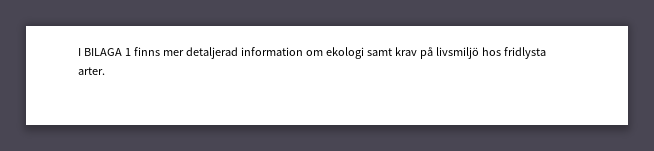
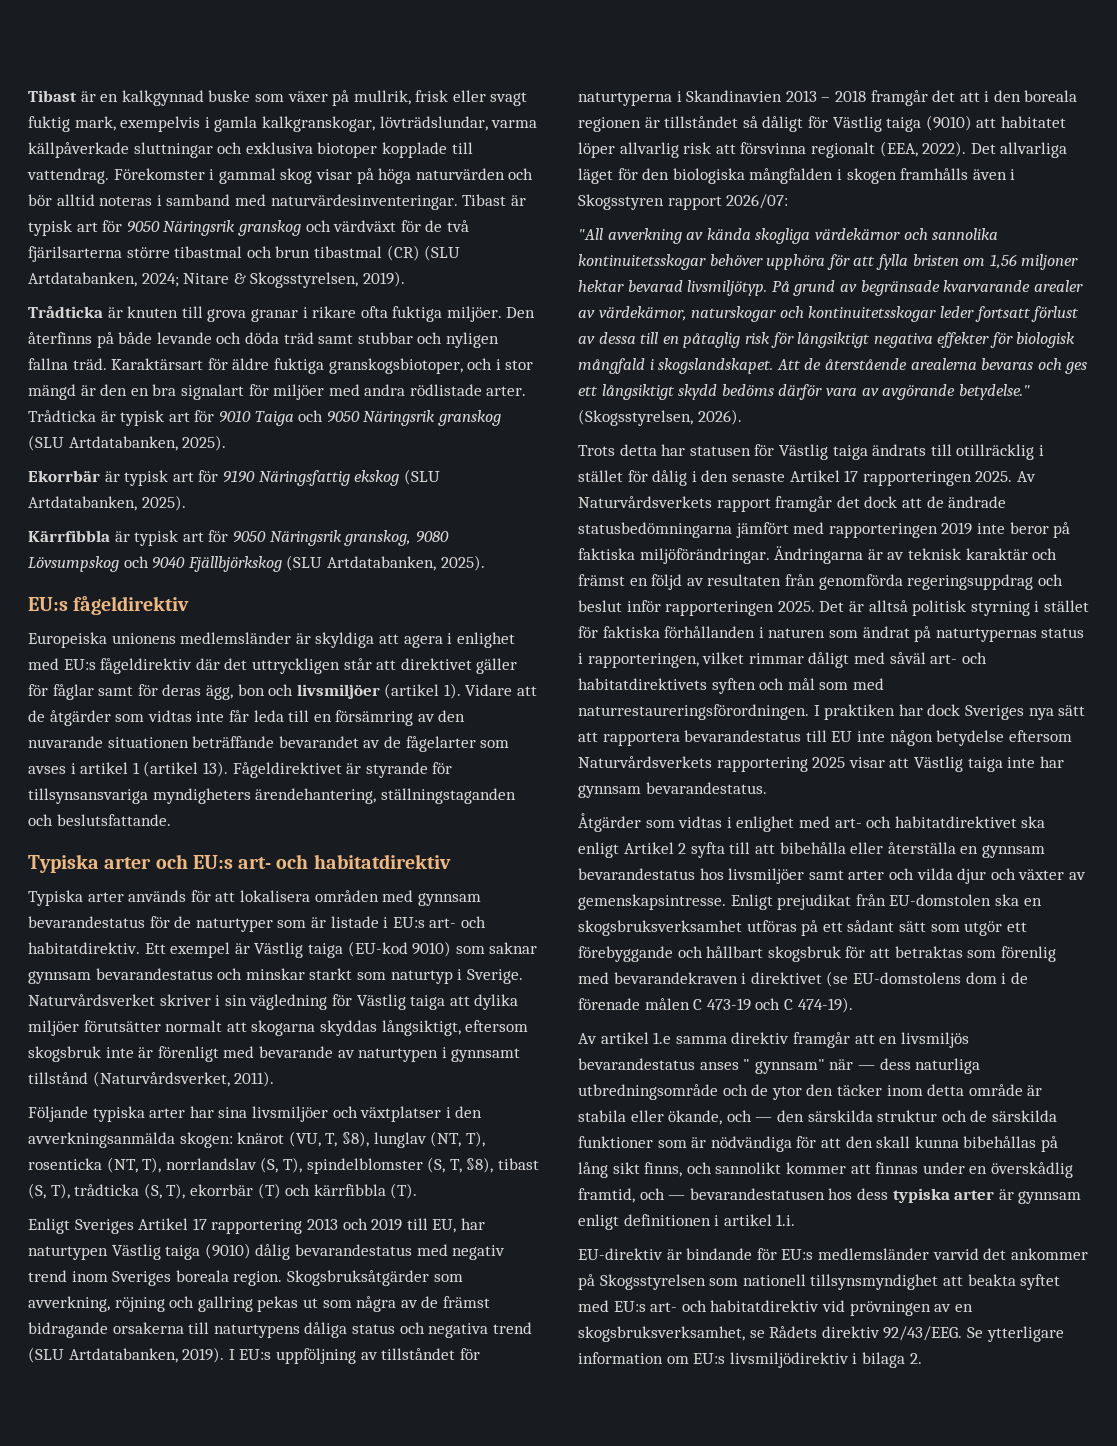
- I BILAGA 1 finns mer detaljerad information om ekologi samt krav på livsmiljö hos fridlysta arter.
+ Tibast är en kalkgynnad buske som växer på mullrik, frisk eller svagt fuktig mark, exempelvis i gamla kalkgranskogar, lövträdslundar, varma källpåverkade sluttningar och exklusiva biotoper kopplade till vattendrag. Förekomster i gammal skog visar på höga naturvärden och bör alltid noteras i samband med naturvärdesinventeringar. Tibast är typisk art för 9050 Näringsrik granskog och värdväxt för de två fjärilsarterna större tibastmal och brun tibastmal (CR) (SLU Artdatabanken, 2024; Nitare & Skogsstyrelsen, 2019).
+ Trådticka är knuten till grova granar i rikare ofta fuktiga miljöer. Den återfinns på både levande och döda träd samt stubbar och nyligen fallna träd. Karaktärsart för äldre fuktiga granskogsbiotoper, och i stor mängd är den en bra signalart för miljöer med andra rödlistade arter. Trådticka är typisk art för 9010 Taiga och 9050 Näringsrik granskog (SLU Artdatabanken, 2025).
+ Ekorrbär är typisk art för 9190 Näringsfattig ekskog (SLU Artdatabanken, 2025).
+ Kärrfibbla är typisk art för 9050 Näringsrik granskog, 9080 Lövsumpskog och 9040 Fjällbjörkskog (SLU Artdatabanken, 2025).
+ EU:s fågeldirektiv
+ Europeiska unionens medlemsländer är skyldiga att agera i enlighet med EU:s fågeldirektiv där det uttryckligen står att direktivet gäller för fåglar samt för deras ägg, bon och livsmiljöer (artikel 1). Vidare att de åtgärder som vidtas inte får leda till en försämring av den nuvarande situationen beträffande bevarandet av de fågelarter som avses i artikel 1 (artikel 13). Fågeldirektivet är styrande för tillsynsansvariga myndigheters ärendehantering, ställningstaganden och beslutsfattande.
+ Typiska arter och EU:s art- och habitatdirektiv
+ Typiska arter används för att lokalisera områden med gynnsam bevarandestatus för de naturtyper som är listade i EU:s art- och habitatdirektiv. Ett exempel är Västlig taiga (EU-kod 9010) som saknar gynnsam bevarandestatus och minskar starkt som naturtyp i Sverige. Naturvårdsverket skriver i sin vägledning för Västlig taiga att dylika miljöer förutsätter normalt att skogarna skyddas långsiktigt, eftersom skogsbruk inte är förenligt med bevarande av naturtypen i gynnsamt tillstånd (Naturvårdsverket, 2011).
+ Följande typiska arter har sina livsmiljöer och växtplatser i den avverkningsanmälda skogen: knärot (VU, T, §8), lunglav (NT, T), rosenticka (NT, T), norrlandslav (S, T), spindelblomster (S, T, §8), tibast (S, T), trådticka (S, T), ekorrbär (T) och kärrfibbla (T).
+ Enligt Sveriges Artikel 17 rapportering 2013 och 2019 till EU, har naturtypen Västlig taiga (9010) dålig bevarandestatus med negativ trend inom Sveriges boreala region. Skogsbruksåtgärder som avverkning, röjning och gallring pekas ut som några av de främst bidragande orsakerna till naturtypens dåliga status och negativa trend (SLU Artdatabanken, 2019). I EU:s uppföljning av tillståndet för naturtyperna i Skandinavien 2013 – 2018 framgår det att i den boreala regionen är tillståndet så dåligt för Västlig taiga (9010) att habitatet löper allvarlig risk att försvinna regionalt (EEA, 2022). Det allvarliga läget för den biologiska mångfalden i skogen framhålls även i Skogsstyren rapport 2026/07:
+ "All avverkning av kända skogliga värdekärnor och sannolika kontinuitetsskogar behöver upphöra för att fylla bristen om 1,56 miljoner hektar bevarad livsmiljötyp. På grund av begränsade kvarvarande arealer av värdekärnor, naturskogar och kontinuitetsskogar leder fortsatt förlust av dessa till en påtaglig risk för långsiktigt negativa effekter för biologisk mångfald i skogslandskapet. Att de återstående arealerna bevaras och ges ett långsiktigt skydd bedöms därför vara av avgörande betydelse." (Skogsstyrelsen, 2026).
+ Trots detta har statusen för Västlig taiga ändrats till otillräcklig i stället för dålig i den senaste Artikel 17 rapporteringen 2025. Av Naturvårdsverkets rapport framgår det dock att de ändrade statusbedömningarna jämfört med rapporteringen 2019 inte beror på faktiska miljöförändringar. Ändringarna är av teknisk karaktär och främst en följd av resultaten från genomförda regeringsuppdrag och beslut inför rapporteringen 2025. Det är alltså politisk styrning i stället för faktiska förhållanden i naturen som ändrat på naturtypernas status i rapporteringen, vilket rimmar dåligt med såväl art- och habitatdirektivets syften och mål som med naturrestaureringsförordningen. I praktiken har dock Sveriges nya sätt att rapportera bevarandestatus till EU inte någon betydelse eftersom Naturvårdsverkets rapportering 2025 visar att Västlig taiga inte har gynnsam bevarandestatus.
+ Åtgärder som vidtas i enlighet med art- och habitatdirektivet ska enligt Artikel 2 syfta till att bibehålla eller återställa en gynnsam bevarandestatus hos livsmiljöer samt arter och vilda djur och växter av gemenskapsintresse. Enligt prejudikat från EU-domstolen ska en skogsbruksverksamhet utföras på ett sådant sätt som utgör ett förebyggande och hållbart skogsbruk för att betraktas som förenlig med bevarandekraven i direktivet (se EU-domstolens dom i de förenade målen C 473-19 och C 474-19).
+ Av artikel 1.e samma direktiv framgår att en livsmiljös bevarandestatus anses " gynnsam" när — dess naturliga utbredningsområde och de ytor den täcker inom detta område är stabila eller ökande, och — den särskilda struktur och de särskilda funktioner som är nödvändiga för att den skall kunna bibehållas på lång sikt finns, och sannolikt kommer att finnas under en överskådlig framtid, och — bevarandestatusen hos dess typiska arter är gynnsam enligt definitionen i artikel 1.i.
+ EU-direktiv är bindande för EU:s medlemsländer varvid det ankommer på Skogsstyrelsen som nationell tillsynsmyndighet att beakta syftet med EU:s art- och habitatdirektiv vid prövningen av en skogsbruksverksamhet, se Rådets direktiv 92/43/EEG. Se ytterligare information om EU:s livsmiljödirektiv i bilaga 2.

